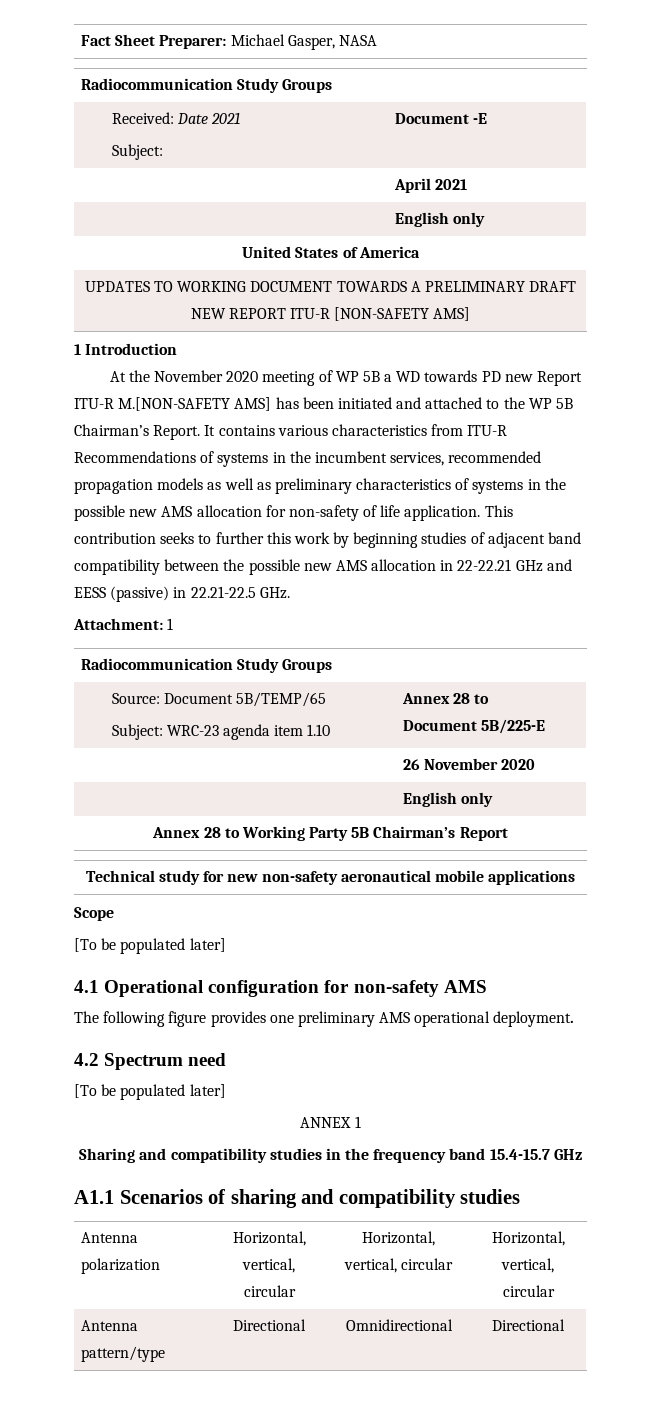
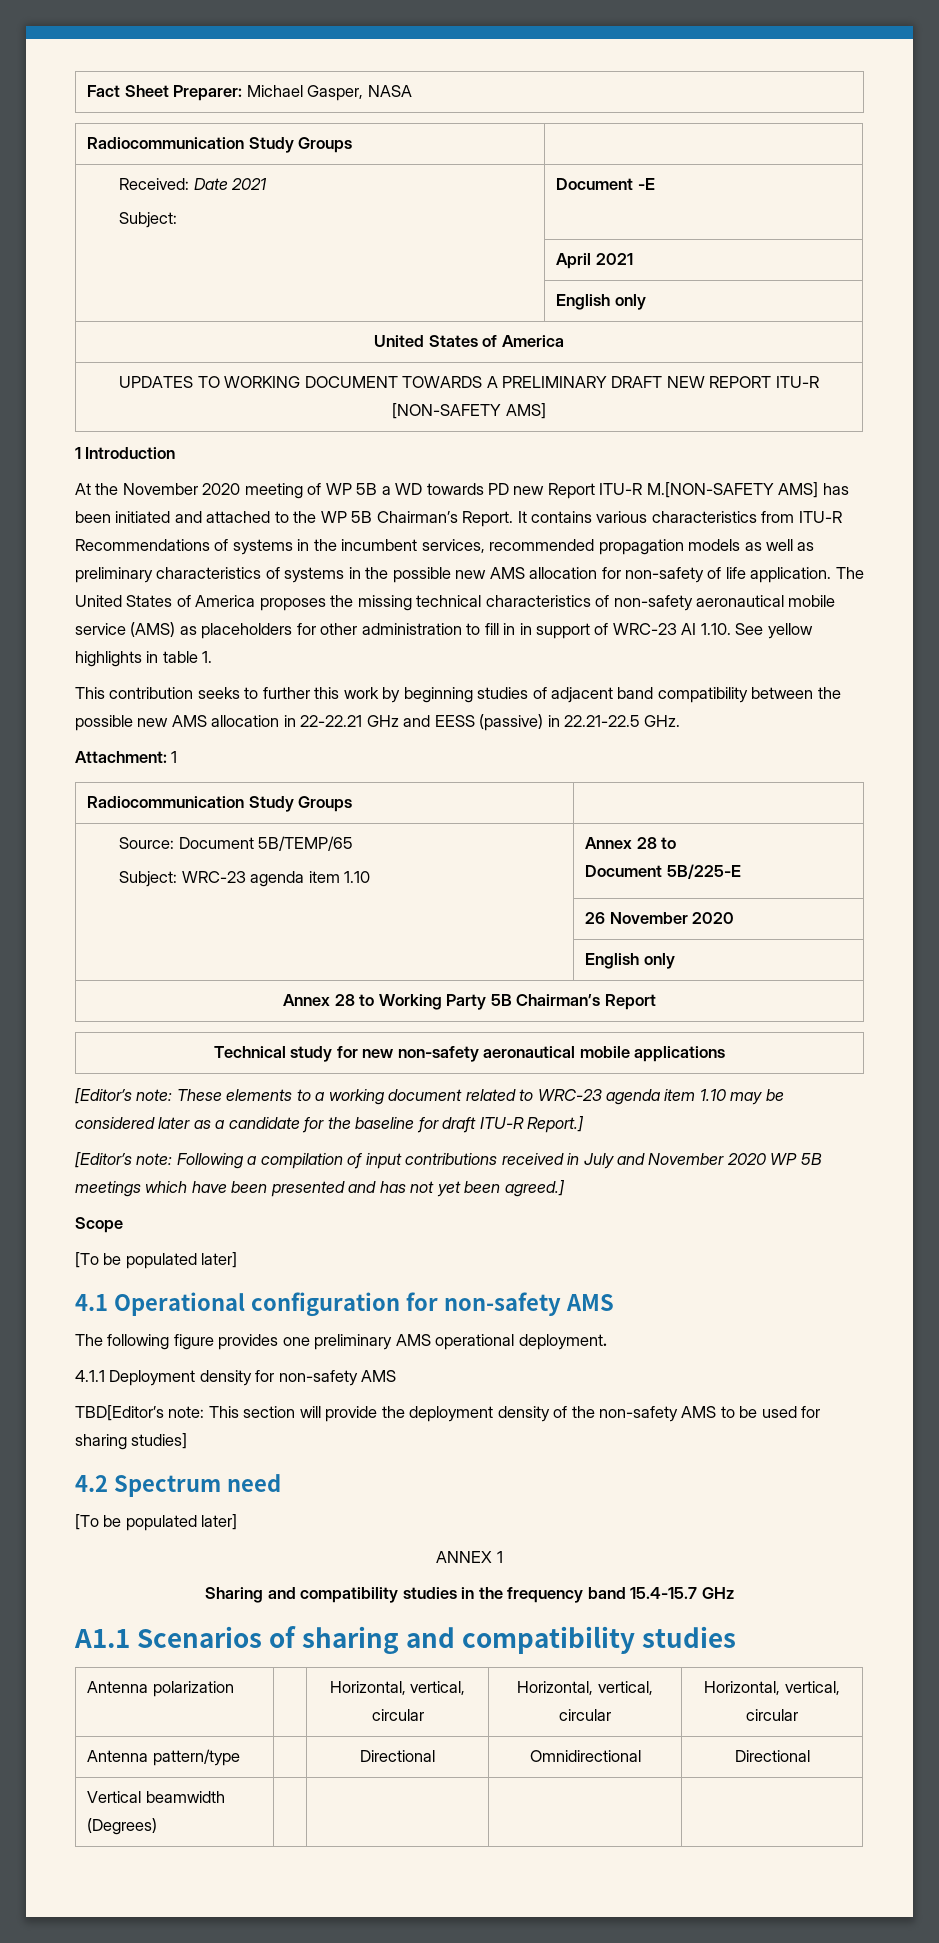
- It contains various characteristics from ITU-R Recommendations of systems in the incumbent services, recommended propagation models as well as preliminary characteristics of systems in the possible new AMS allocation for non-safety of life application. This contribution seeks to further this work by beginning studies of adjacent band compatibility between the possible new AMS allocation in 22-22.21 GHz and EESS (passive) in 22.21-22.5 GHz.
+ It contains various characteristics from ITU-R Recommendations of systems in the incumbent services, recommended propagation models as well as preliminary characteristics of systems in the possible new AMS allocation for non-safety of life application. The United States of America proposes the missing technical characteristics of non-safety aeronautical mobile service (AMS) as placeholders for other administration to fill in in support of WRC-23 AI 1.10. See yellow highlights in table 1.
+ This contribution seeks to further this work by beginning studies of adjacent band compatibility between the possible new AMS allocation in 22-22.21 GHz and EESS (passive) in 22.21-22.5 GHz.
+ [Editor’s note: These elements to a working document related to WRC-23 agenda item 1.10 may be considered later as a candidate for the baseline for draft ITU-R Report.]
+ [Editor’s note: Following a compilation of input contributions received in July and November 2020 WP 5B meetings which have been presented and has not yet been agreed.]
+ 4.1.1 Deployment density for non-safety AMS
+ TBD[Editor’s note: This section will provide the deployment density of the non-safety AMS to be used for sharing studies]
+ Vertical beamwidth (Degrees) | | | |

